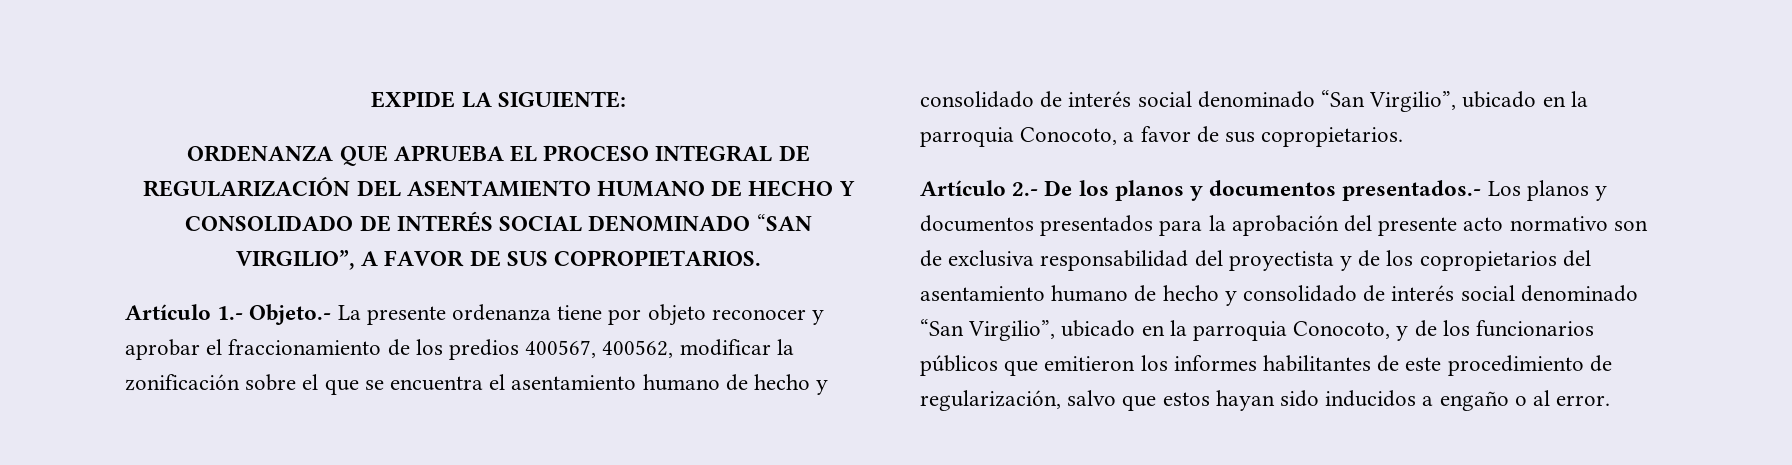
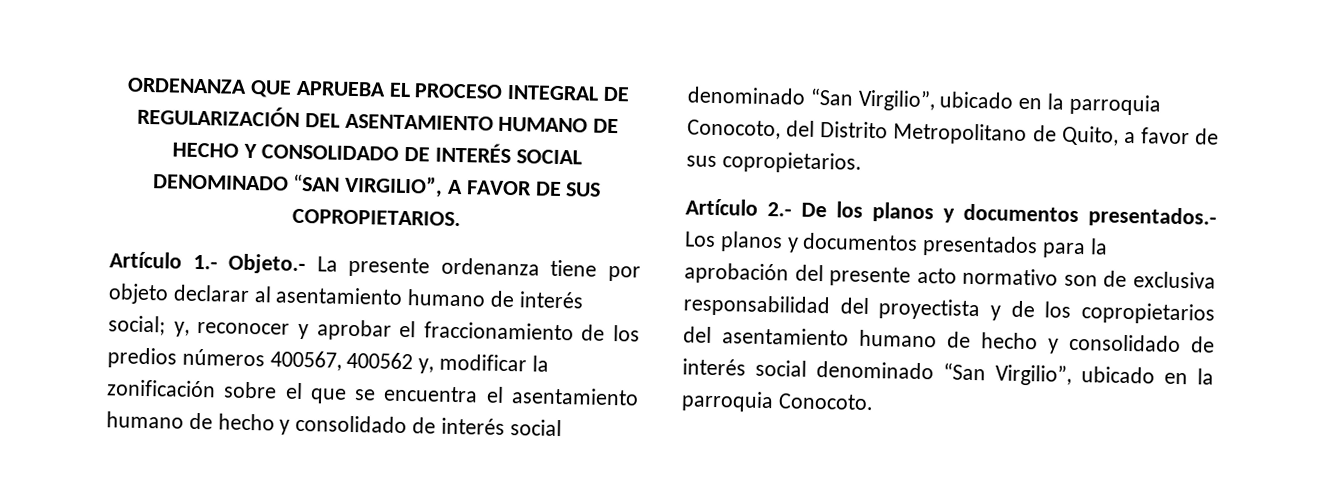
- EXPIDE LA SIGUIENTE:
- Artículo 1.- Objeto.- La presente ordenanza tiene por objeto reconocer y aprobar el fraccionamiento de los predios 400567, 400562, modificar la zonificación sobre el que se encuentra el asentamiento humano de hecho y consolidado de interés social denominado “San Virgilio”, ubicado en la parroquia Conocoto, a favor de sus copropietarios.
+ Artículo 1.- Objeto.- La presente ordenanza tiene por objeto declarar al asentamiento humano de interés social; y, reconocer y aprobar el fraccionamiento de los predios números 400567, 400562 y, modificar la zonificación sobre el que se encuentra el asentamiento humano de hecho y consolidado de interés social denominado “San Virgilio”, ubicado en la parroquia Conocoto, del Distrito Metropolitano de Quito, a favor de sus copropietarios.
- Artículo 2.- De los planos y documentos presentados.- Los planos y documentos presentados para la aprobación del presente acto normativo son de exclusiva responsabilidad del proyectista y de los copropietarios del asentamiento humano de hecho y consolidado de interés social denominado “San Virgilio”, ubicado en la parroquia Conocoto, y de los funcionarios públicos que emitieron los informes habilitantes de este procedimiento de regularización, salvo que estos hayan sido inducidos a engaño o al error.
+ Artículo 2.- De los planos y documentos presentados.- Los planos y documentos presentados para la aprobación del presente acto normativo son de exclusiva responsabilidad del proyectista y de los copropietarios del asentamiento humano de hecho y consolidado de interés social denominado “San Virgilio”, ubicado en la parroquia Conocoto.

